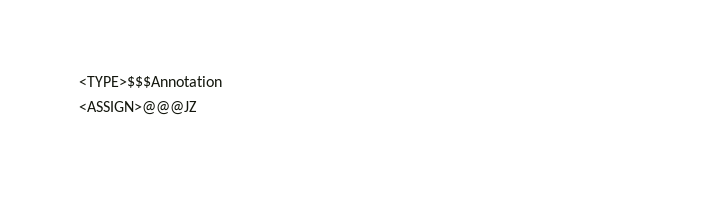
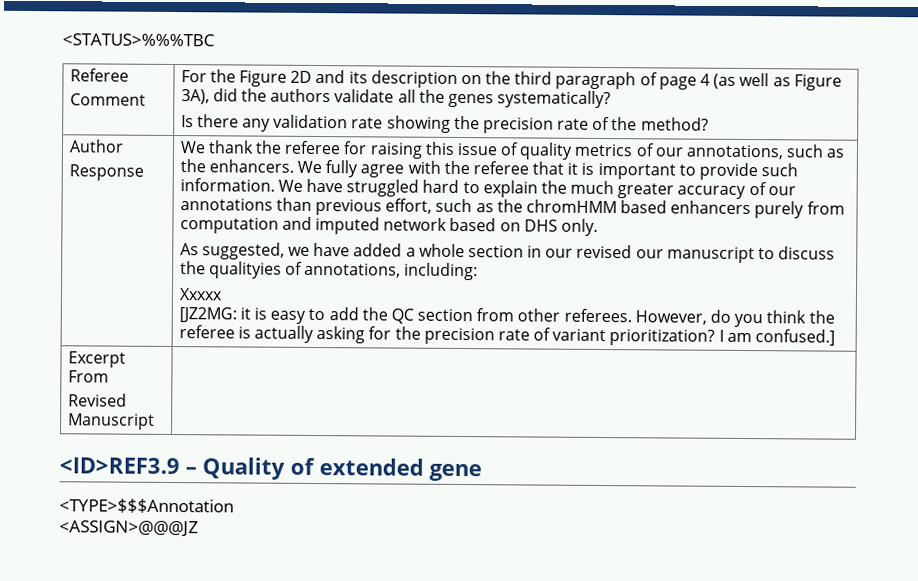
+ <STATUS>%%%TBC
+ Referee
+ Comment | For the Figure 2D and its description on the third paragraph of page 4 (as well as Figure 3A), did the authors validate all the genes systematically?
+ Is there any validation rate showing the precision rate of the method?
+ Author
+ Response | We thank the referee for raising this issue of quality metrics of our annotations, such as the enhancers. We fully agree with the referee that it is important to provide such information. We have struggled hard to explain the much greater accuracy of our annotations than previous effort, such as the chromHMM based enhancers purely from computation and imputed network based on DHS only.
+ As suggested, we have added a whole section in our revised our manuscript to discuss the qualityies of annotations, including:
+ Xxxxx
+ [JZ2MG: it is easy to add the QC section from other referees. However, do you think the referee is actually asking for the precision rate of variant prioritization? I am confused.]
+ Excerpt From
+ Revised Manuscript |
+ <ID>REF3.9 – Quality of extended gene

